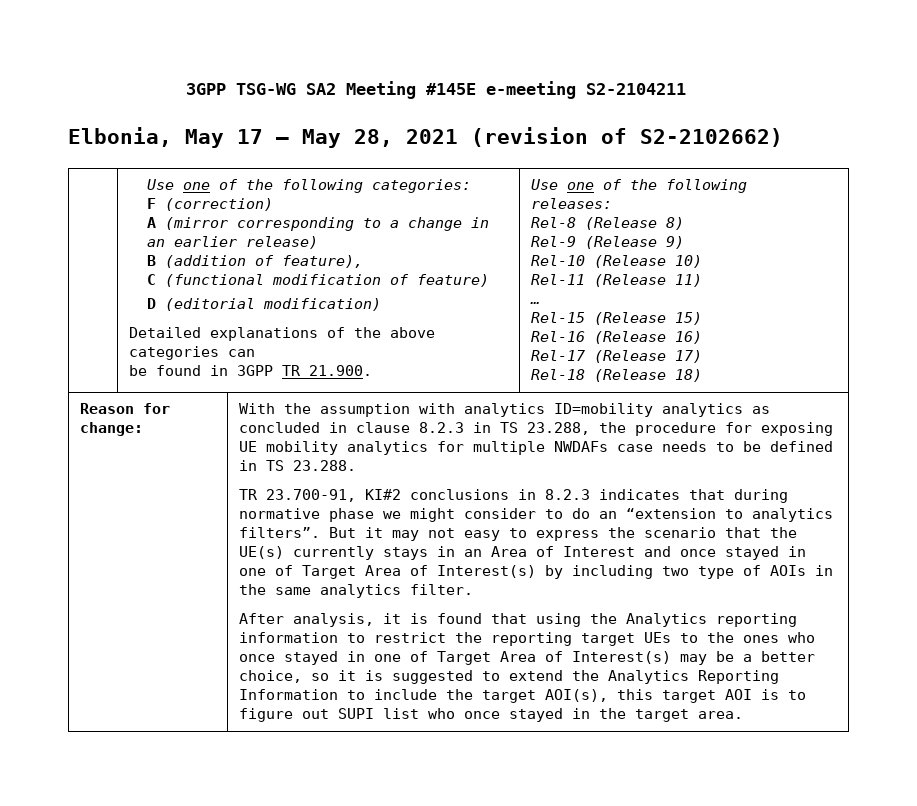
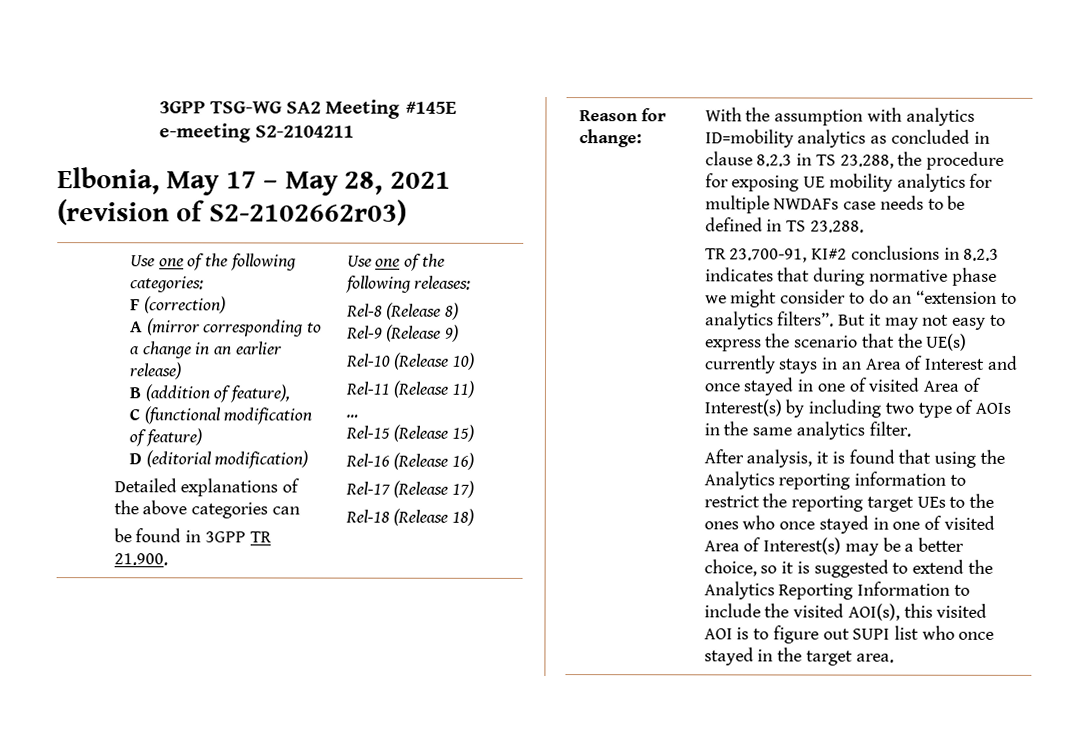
- Elbonia, May 17 – May 28, 2021 (revision of S2-2102662)
+ Elbonia, May 17 – May 28, 2021 (revision of S2-2102662r03)
- But it may not easy to express the scenario that the UE(s) currently stays in an Area of Interest and once stayed in one of Target Area of Interest(s) by including two type of AOIs in the same analytics filter.
+ But it may not easy to express the scenario that the UE(s) currently stays in an Area of Interest and once stayed in one of visited Area of Interest(s) by including two type of AOIs in the same analytics filter.
- After analysis, it is found that using the Analytics reporting information to restrict the reporting target UEs to the ones who once stayed in one of Target Area of Interest(s) may be a better choice, so it is suggested to extend the Analytics Reporting Information to include the target AOI(s), this target AOI is to figure out SUPI list who once stayed in the target area.
+ After analysis, it is found that using the Analytics reporting information to restrict the reporting target UEs to the ones who once stayed in one of visited Area of Interest(s) may be a better choice, so it is suggested to extend the Analytics Reporting Information to include the visited AOI(s), this visited AOI is to figure out SUPI list who once stayed in the target area.

